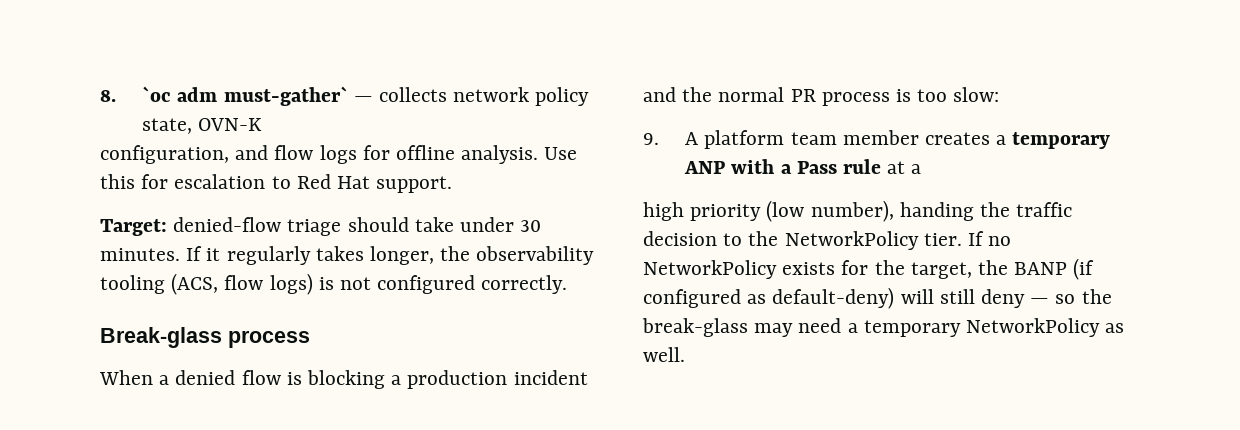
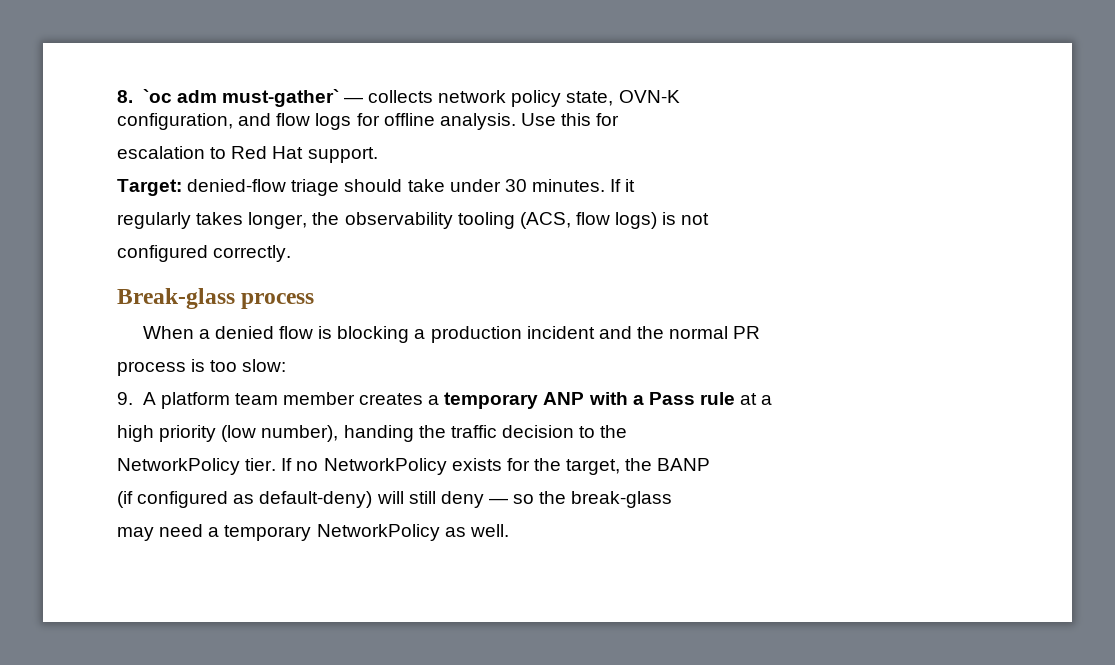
- Use this for escalation to Red Hat support.
+ Use this for
+ escalation to Red Hat support.
- If it regularly takes longer, the observability tooling (ACS, flow logs) is not configured correctly.
+ If it
+ regularly takes longer, the observability tooling (ACS, flow logs) is not
+ configured correctly.
- When a denied flow is blocking a production incident and the normal PR process is too slow:
+ When a denied flow is blocking a production incident and the normal PR
+ process is too slow:
- high priority (low number), handing the traffic decision to the NetworkPolicy tier.
+ high priority (low number), handing the traffic decision to the
+ NetworkPolicy tier.
- If no NetworkPolicy exists for the target, the BANP (if configured as default-deny) will still deny — so the break-glass may need a temporary NetworkPolicy as well.
+ If no NetworkPolicy exists for the target, the BANP
+ (if configured as default-deny) will still deny — so the break-glass
+ may need a temporary NetworkPolicy as well.

